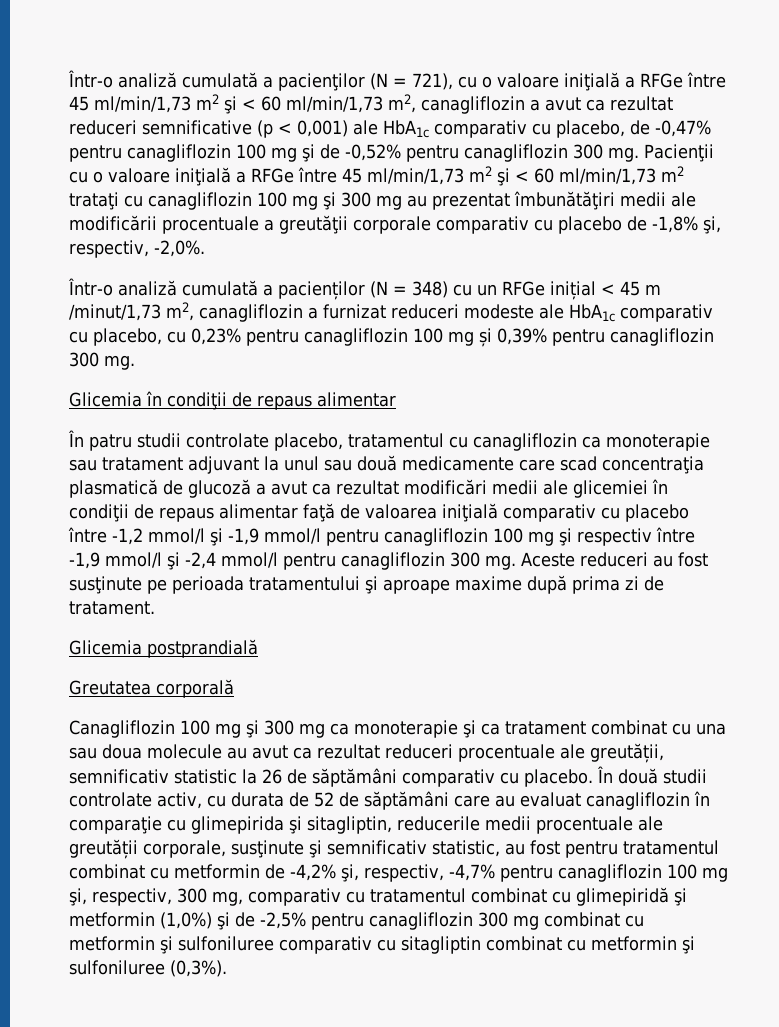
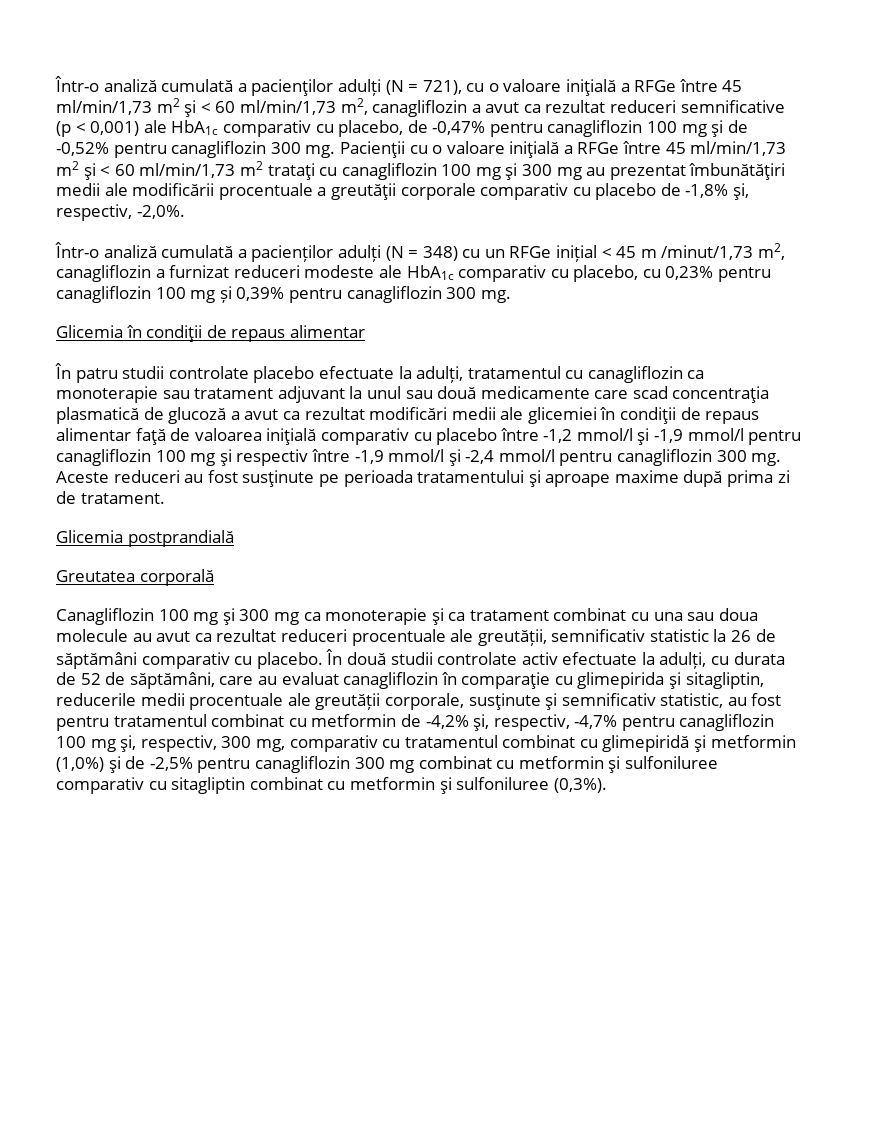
- Într-o analiză cumulată a pacienţilor (N = 721), cu o valoare iniţială a RFGe între 45 ml/min/1,73 m2 şi < 60 ml/min/1,73 m2, canagliflozin a avut ca rezultat reduceri semnificative (p < 0,001) ale HbA1c comparativ cu placebo, de -0,47% pentru canagliflozin 100 mg şi de -0,52% pentru canagliflozin 300 mg.
+ Într-o analiză cumulată a pacienţilor adulți (N = 721), cu o valoare iniţială a RFGe între 45 ml/min/1,73 m2 şi < 60 ml/min/1,73 m2, canagliflozin a avut ca rezultat reduceri semnificative (p < 0,001) ale HbA1c comparativ cu placebo, de -0,47% pentru canagliflozin 100 mg şi de -0,52% pentru canagliflozin 300 mg.
- Într-o analiză cumulată a pacienților (N = 348) cu un RFGe inițial < 45 m /minut/1,73 m2, canagliflozin a furnizat reduceri modeste ale HbA1c comparativ cu placebo, cu 0,23% pentru canagliflozin 100 mg și 0,39% pentru canagliflozin 300 mg.
+ Într-o analiză cumulată a pacienților adulți (N = 348) cu un RFGe inițial < 45 m /minut/1,73 m2, canagliflozin a furnizat reduceri modeste ale HbA1c comparativ cu placebo, cu 0,23% pentru canagliflozin 100 mg și 0,39% pentru canagliflozin 300 mg.
- În patru studii controlate placebo, tratamentul cu canagliflozin ca monoterapie sau tratament adjuvant la unul sau două medicamente care scad concentraţia plasmatică de glucoză a avut ca rezultat modificări medii ale glicemiei în condiţii de repaus alimentar faţă de valoarea iniţială comparativ cu placebo între -1,2 mmol/l şi -1,9 mmol/l pentru canagliflozin 100 mg şi respectiv între -1,9 mmol/l şi -2,4 mmol/l pentru canagliflozin 300 mg.
+ În patru studii controlate placebo efectuate la adulți, tratamentul cu canagliflozin ca monoterapie sau tratament adjuvant la unul sau două medicamente care scad concentraţia plasmatică de glucoză a avut ca rezultat modificări medii ale glicemiei în condiţii de repaus alimentar faţă de valoarea iniţială comparativ cu placebo între -1,2 mmol/l şi -1,9 mmol/l pentru canagliflozin 100 mg şi respectiv între -1,9 mmol/l şi -2,4 mmol/l pentru canagliflozin 300 mg.
- În două studii controlate activ, cu durata de 52 de săptămâni care au evaluat canagliflozin în comparaţie cu glimepirida şi sitagliptin, reducerile medii procentuale ale greutății corporale, susţinute şi semnificativ statistic, au fost pentru tratamentul combinat cu metformin de -4,2% şi, respectiv, -4,7% pentru canagliflozin 100 mg şi, respectiv, 300 mg, comparativ cu tratamentul combinat cu glimepiridă şi metformin (1,0%) şi de -2,5% pentru canagliflozin 300 mg combinat cu metformin şi sulfoniluree comparativ cu sitagliptin combinat cu metformin şi sulfoniluree (0,3%).
+ În două studii controlate activ efectuate la adulți, cu durata de 52 de săptămâni, care au evaluat canagliflozin în comparaţie cu glimepirida şi sitagliptin, reducerile medii procentuale ale greutății corporale, susţinute şi semnificativ statistic, au fost pentru tratamentul combinat cu metformin de -4,2% şi, respectiv, -4,7% pentru canagliflozin 100 mg şi, respectiv, 300 mg, comparativ cu tratamentul combinat cu glimepiridă şi metformin (1,0%) şi de -2,5% pentru canagliflozin 300 mg combinat cu metformin şi sulfoniluree comparativ cu sitagliptin combinat cu metformin şi sulfoniluree (0,3%).

